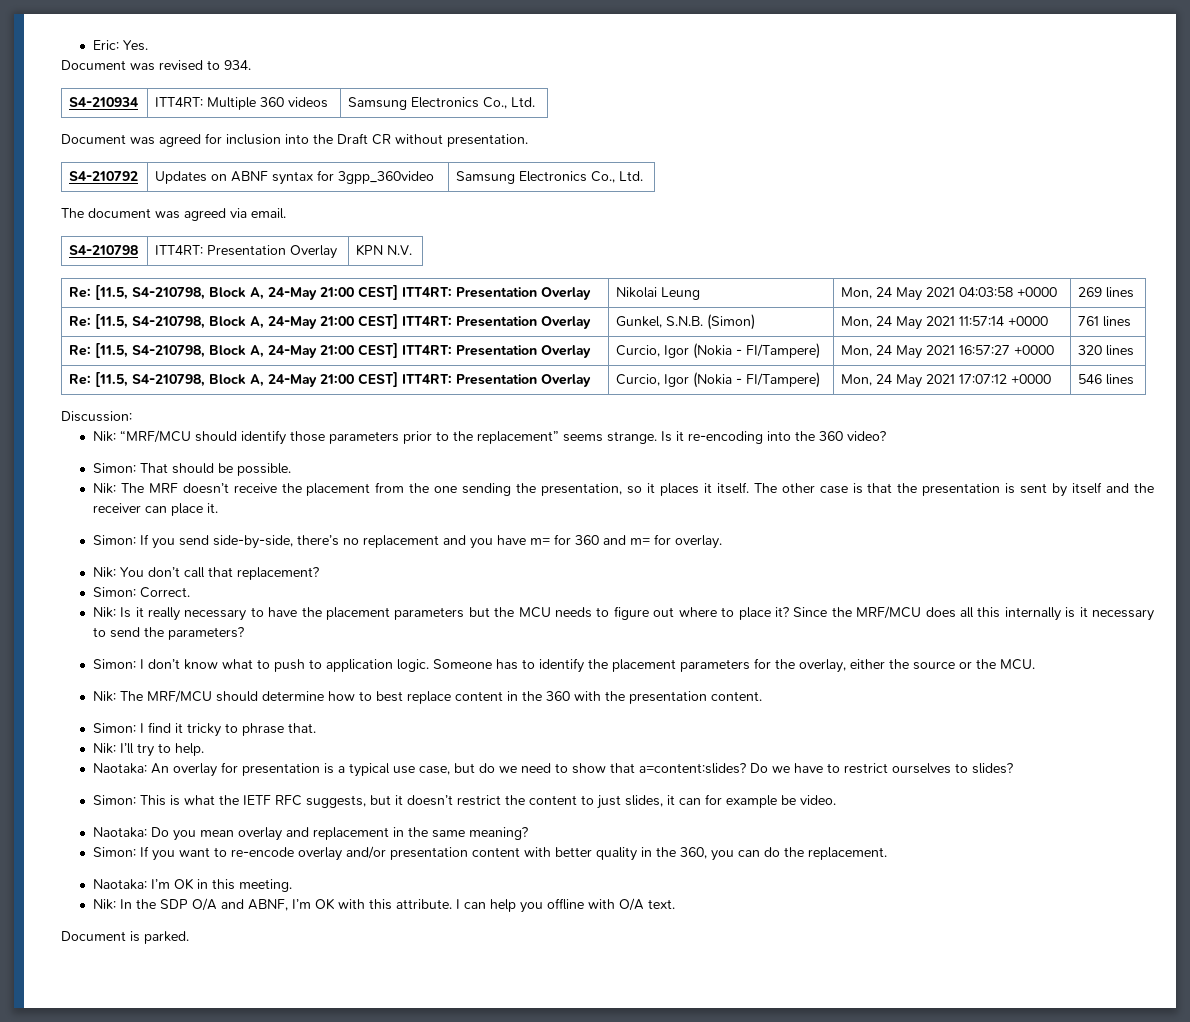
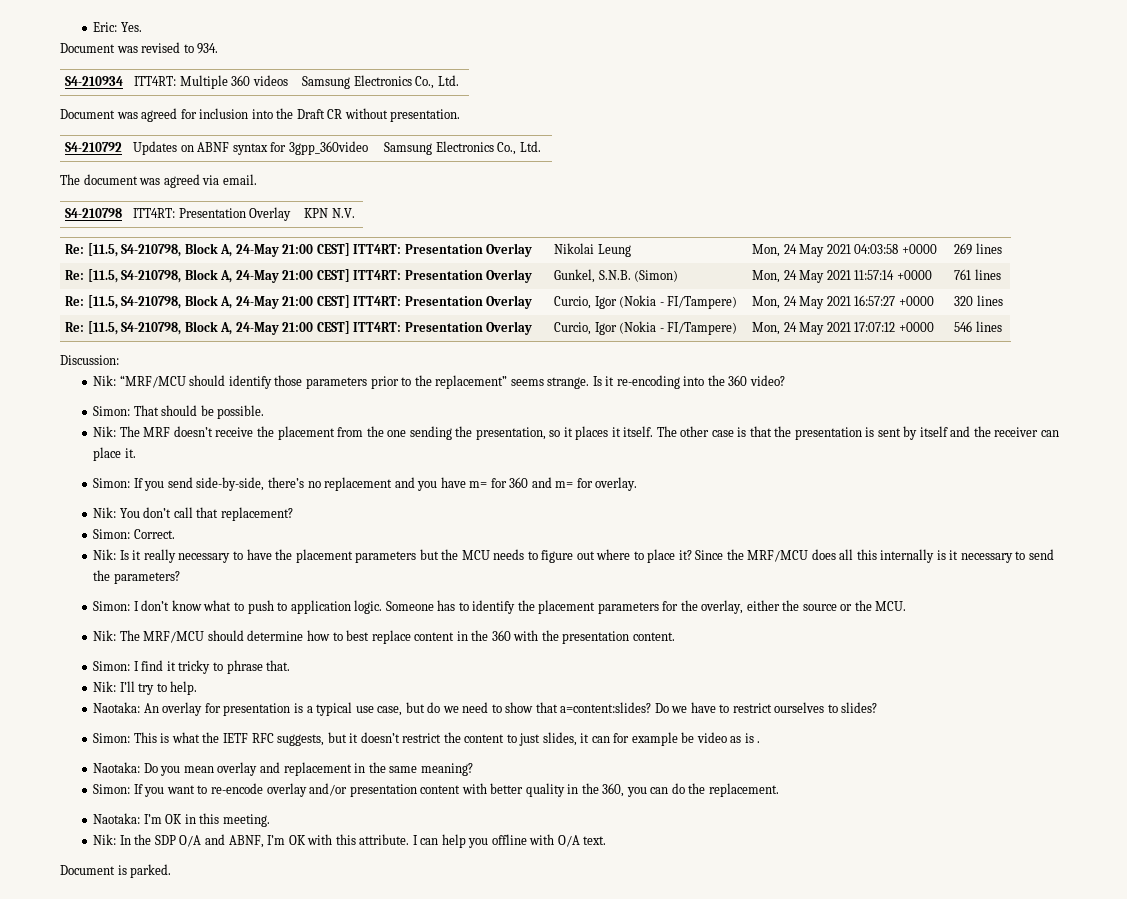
- Simon: This is what the IETF RFC suggests, but it doesn’t restrict the content to just slides, it can for example be video.
+ Simon: This is what the IETF RFC suggests, but it doesn’t restrict the content to just slides, it can for example be video as is .

